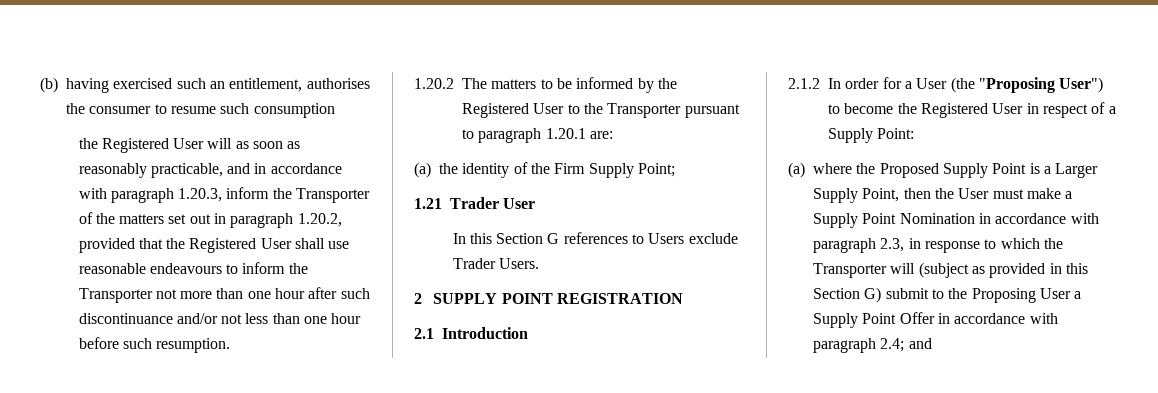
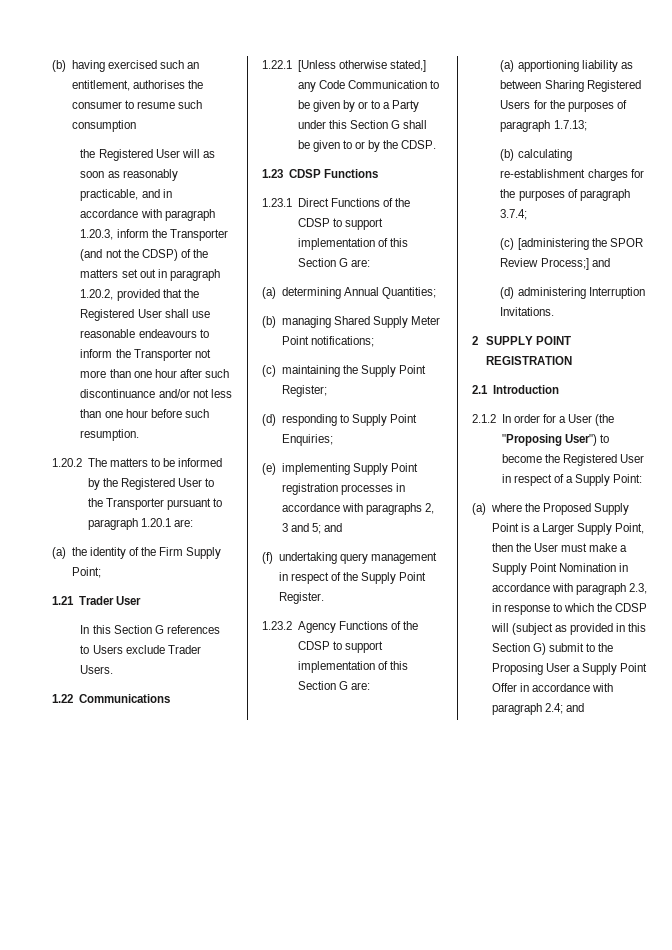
- the Registered User will as soon as reasonably practicable, and in accordance with paragraph 1.20.3, inform the Transporter of the matters set out in paragraph 1.20.2, provided that the Registered User shall use reasonable endeavours to inform the Transporter not more than one hour after such discontinuance and/or not less than one hour before such resumption.
+ the Registered User will as soon as reasonably practicable, and in accordance with paragraph 1.20.3, inform the Transporter (and not the CDSP) of the matters set out in paragraph 1.20.2, provided that the Registered User shall use reasonable endeavours to inform the Transporter not more than one hour after such discontinuance and/or not less than one hour before such resumption.
+ 1.22 Communications
+ 1.22.1 [Unless otherwise stated,] any Code Communication to be given by or to a Party under this Section G shall be given to or by the CDSP.
+ 1.23 CDSP Functions
+ 1.23.1 Direct Functions of the CDSP to support implementation of this Section G are:
+ (a) determining Annual Quantities;
+ (b) managing Shared Supply Meter Point notifications;
+ (c) maintaining the Supply Point Register;
+ (d) responding to Supply Point Enquiries;
+ (e) implementing Supply Point registration processes in accordance with paragraphs 2, 3 and 5; and
+ (f) undertaking query management in respect of the Supply Point Register.
+ 1.23.2 Agency Functions of the CDSP to support implementation of this Section G are:
+ (a) apportioning liability as between Sharing Registered Users for the purposes of paragraph 1.7.13;
+ (b) calculating re-establishment charges for the purposes of paragraph 3.7.4;
+ (c) [administering the SPOR Review Process;] and
+ (d) administering Interruption Invitations.
- (a) where the Proposed Supply Point is a Larger Supply Point, then the User must make a Supply Point Nomination in accordance with paragraph 2.3, in response to which the Transporter will (subject as provided in this Section G) submit to the Proposing User a Supply Point Offer in accordance with paragraph 2.4; and
+ (a) where the Proposed Supply Point is a Larger Supply Point, then the User must make a Supply Point Nomination in accordance with paragraph 2.3, in response to which the CDSP will (subject as provided in this Section G) submit to the Proposing User a Supply Point Offer in accordance with paragraph 2.4; and

